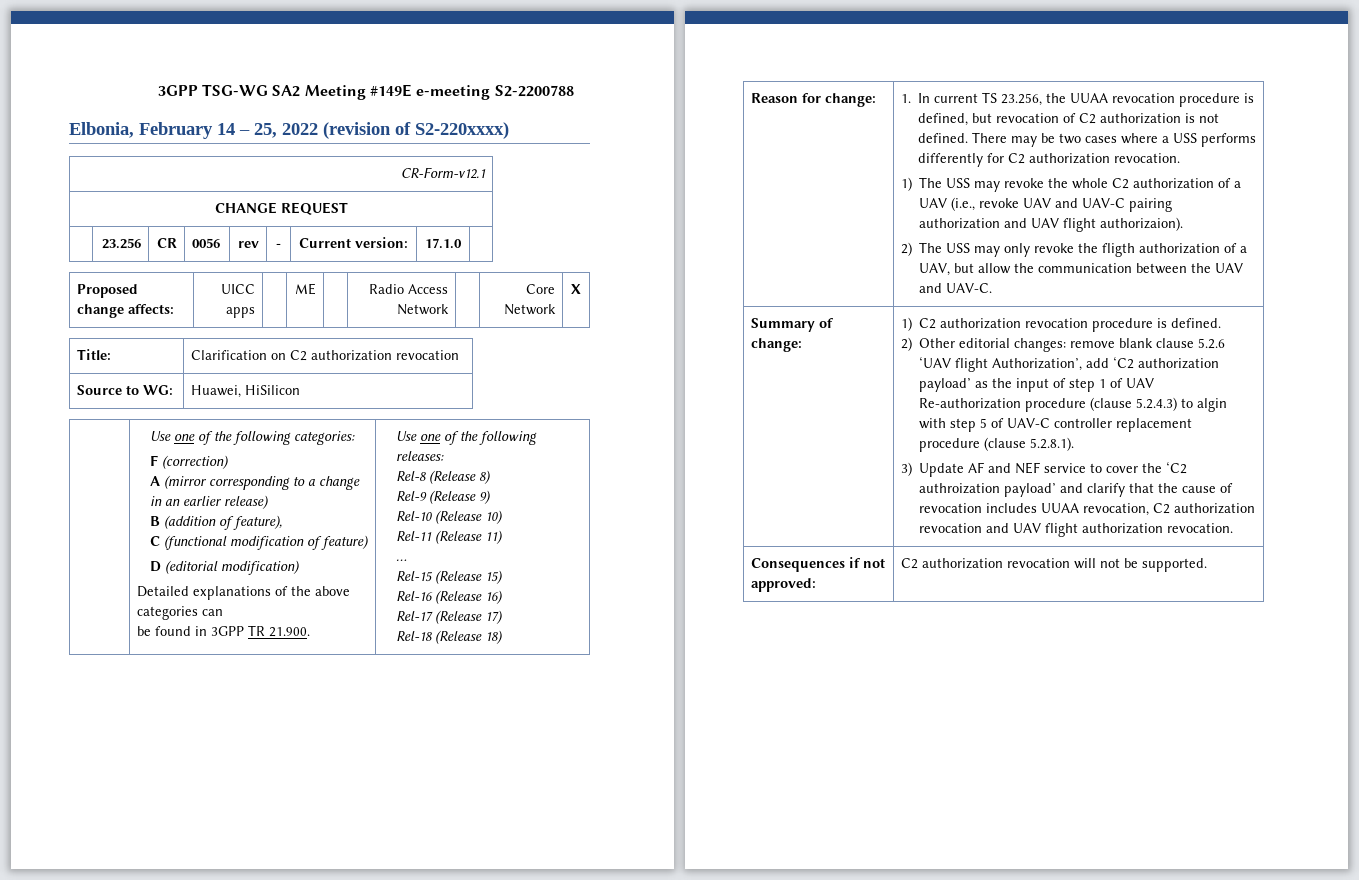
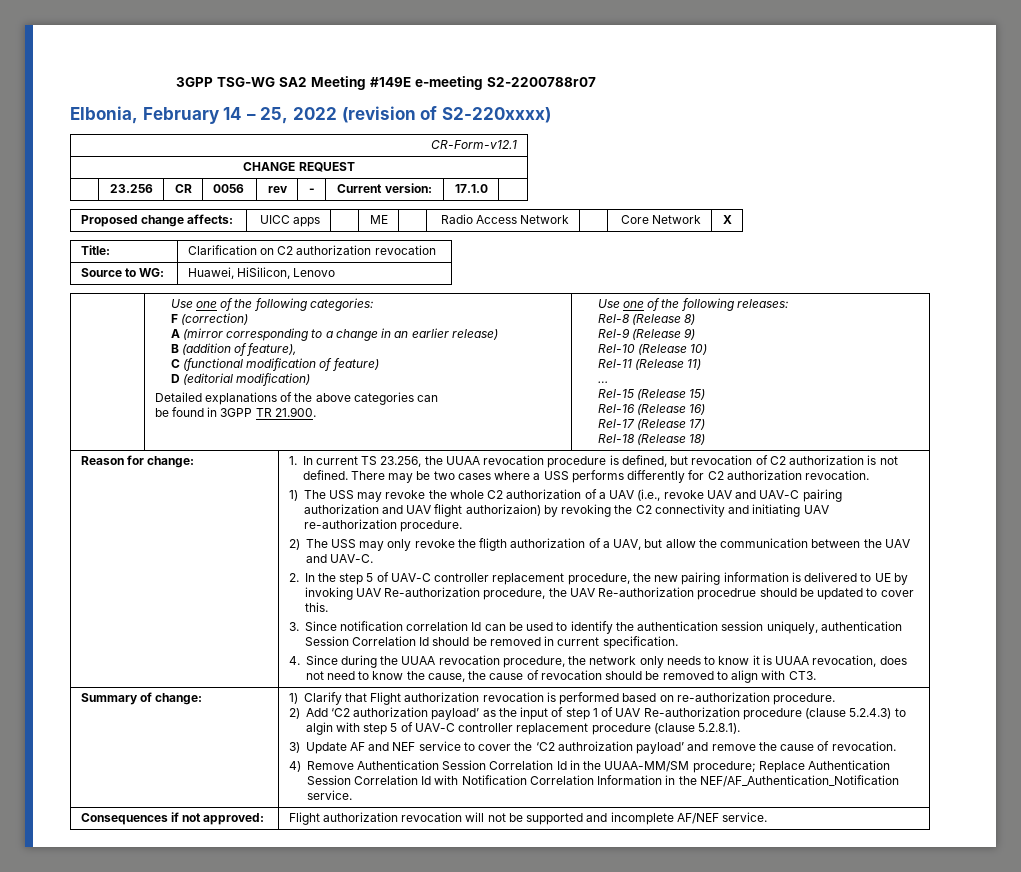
- 3GPP TSG-WG SA2 Meeting #149E e-meeting S2-2200788
+ 3GPP TSG-WG SA2 Meeting #149E e-meeting S2-2200788r07
- Source to WG: | Huawei, HiSilicon
+ Source to WG: | Huawei, HiSilicon, Lenovo
- 1) The USS may revoke the whole C2 authorization of a UAV (i.e., revoke UAV and UAV-C pairing authorization and UAV flight authorizaion).
+ 1) The USS may revoke the whole C2 authorization of a UAV (i.e., revoke UAV and UAV-C pairing authorization and UAV flight authorizaion) by revoking the C2 connectivity and initiating UAV re-authorization procedure.
- Summary of change: | 1) C2 authorization revocation procedure is defined.
- 2) Other editorial changes: remove blank clause 5.2.6 ‘UAV flight Authorization’, add ‘C2 authorization payload’ as the input of step 1 of UAV Re-authorization procedure (clause 5.2.4.3) to algin with step 5 of UAV-C controller replacement procedure (clause 5.2.8.1).
+ 2. In the step 5 of UAV-C controller replacement procedure, the new pairing information is delivered to UE by invoking UAV Re-authorization procedure, the UAV Re-authorization procedrue should be updated to cover this.
+ 3. Since notification correlation Id can be used to identify the authentication session uniquely, authentication Session Correlation Id should be removed in current specification.
+ 4. Since during the UUAA revocation procedure, the network only needs to know it is UUAA revocation, does not need to know the cause, the cause of revocation should be removed to align with CT3.
+ Summary of change: | 1) Clarify that Flight authorization revocation is performed based on re-authorization procedure.
+ 2) Add ‘C2 authorization payload’ as the input of step 1 of UAV Re-authorization procedure (clause 5.2.4.3) to algin with step 5 of UAV-C controller replacement procedure (clause 5.2.8.1).
- 3) Update AF and NEF service to cover the ‘C2 authroization payload’ and clarify that the cause of revocation includes UUAA revocation, C2 authorization revocation and UAV flight authorization revocation.
+ 3) Update AF and NEF service to cover the ‘C2 authroization payload’ and remove the cause of revocation.
+ 4) Remove Authentication Session Correlation Id in the UUAA-MM/SM procedure; Replace Authentication Session Correlation Id with Notification Correlation Information in the NEF/AF_Authentication_Notification service.
- Consequences if not approved: | C2 authorization revocation will not be supported.
+ Consequences if not approved: | Flight authorization revocation will not be supported and incomplete AF/NEF service.

